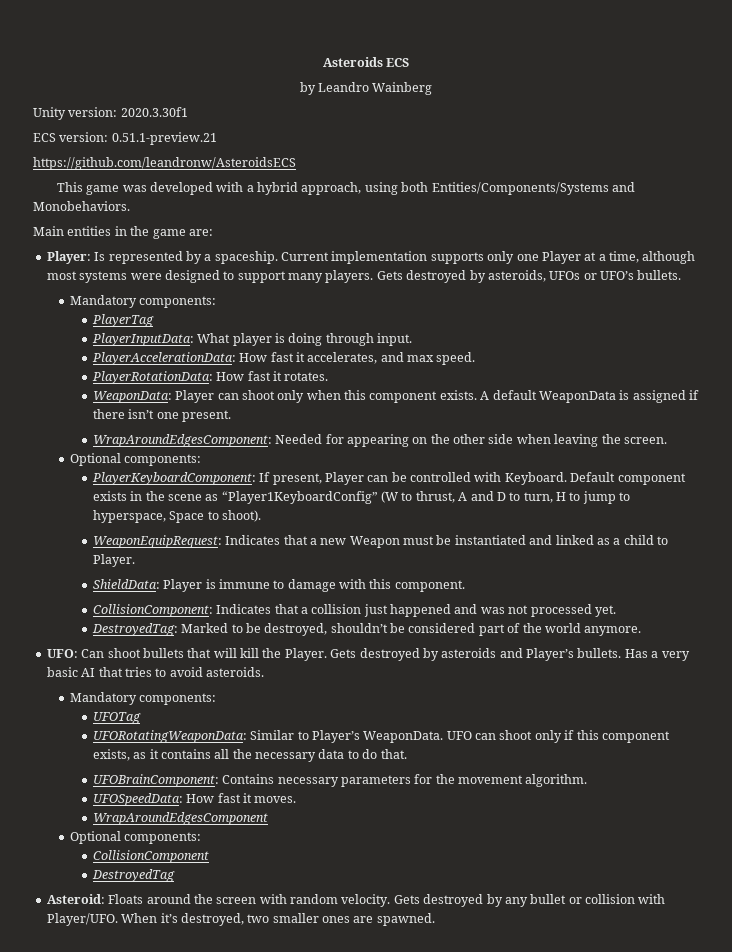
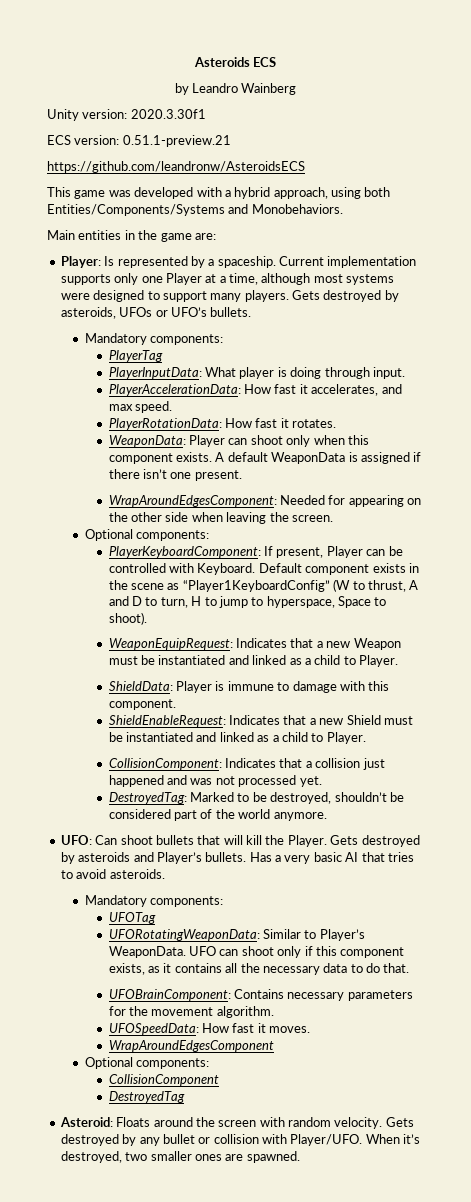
+ ShieldEnableRequest: Indicates that a new Shield must be instantiated and linked as a child to Player.

